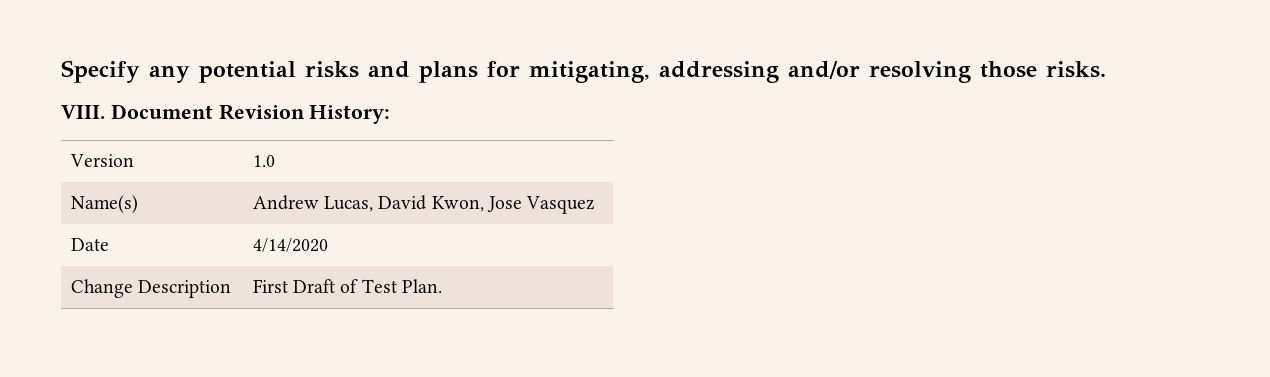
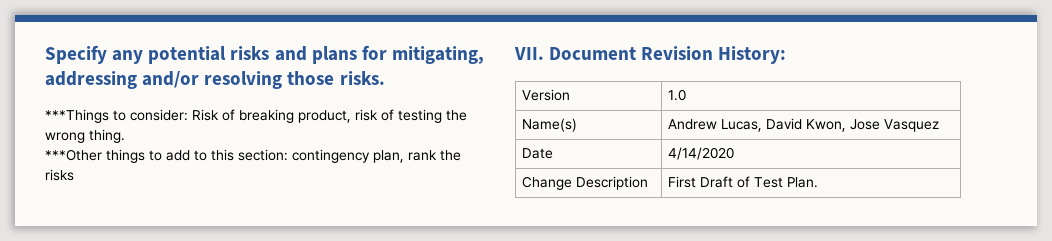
- VIII. Document Revision History:
+ ***Things to consider: Risk of breaking product, risk of testing the wrong thing.
+ ***Other things to add to this section: contingency plan, rank the risks
+ VII. Document Revision History:

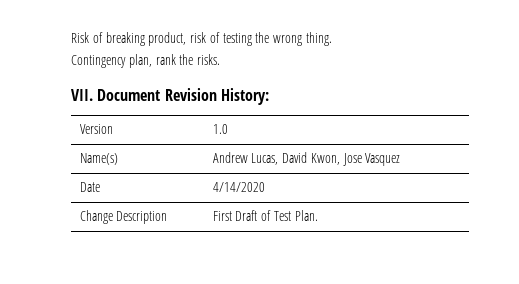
- Specify any potential risks and plans for mitigating, addressing and/or resolving those risks.
- ***Things to consider: Risk of breaking product, risk of testing the wrong thing.
+ Risk of breaking product, risk of testing the wrong thing.
- ***Other things to add to this section: contingency plan, rank the risks
+ Contingency plan, rank the risks.

